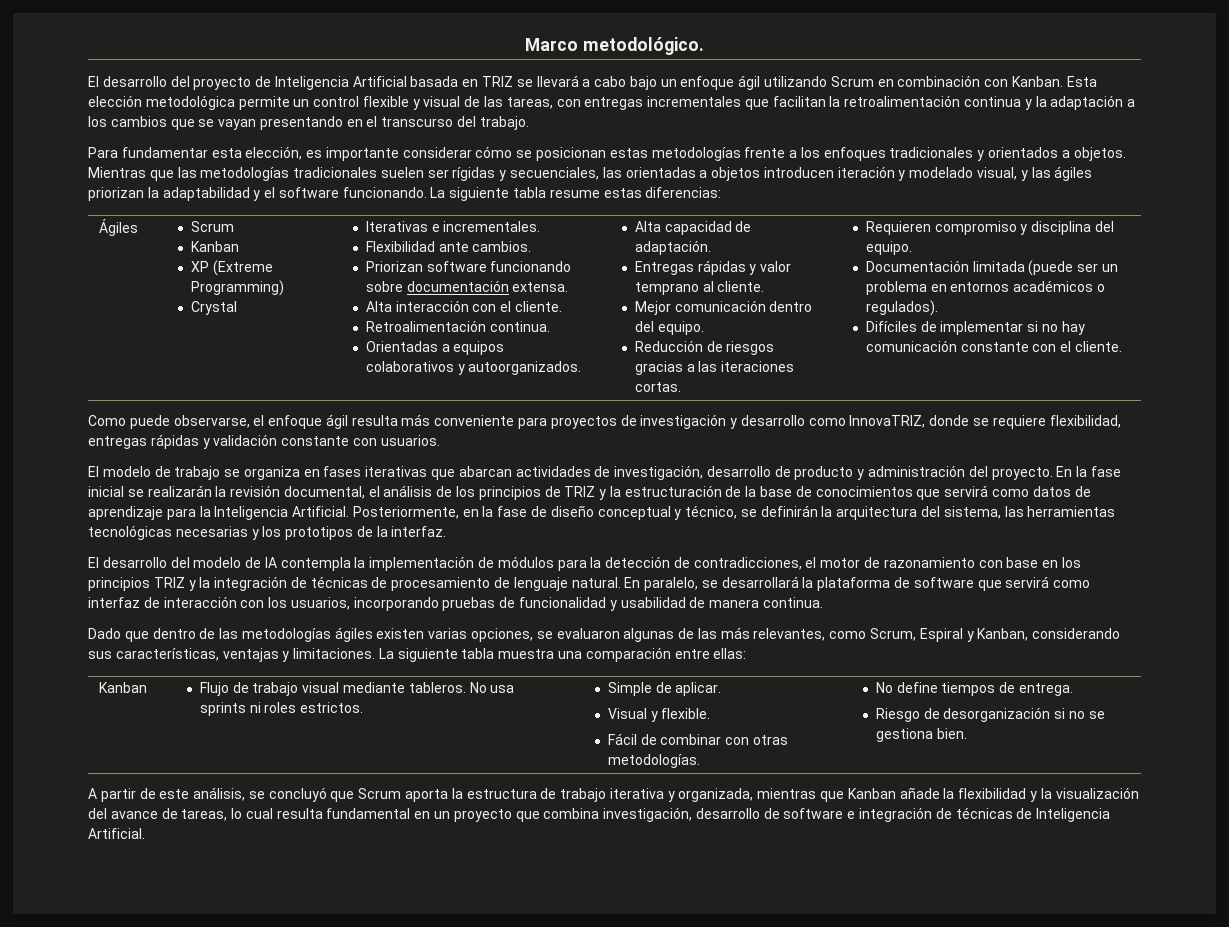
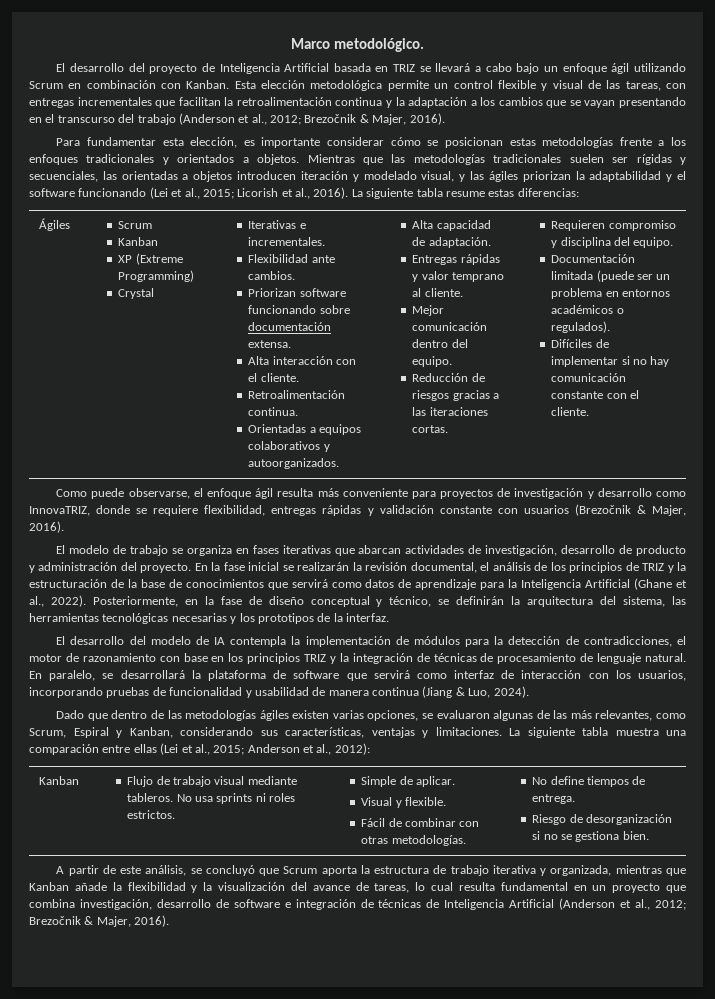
- Esta elección metodológica permite un control flexible y visual de las tareas, con entregas incrementales que facilitan la retroalimentación continua y la adaptación a los cambios que se vayan presentando en el transcurso del trabajo.
+ Esta elección metodológica permite un control flexible y visual de las tareas, con entregas incrementales que facilitan la retroalimentación continua y la adaptación a los cambios que se vayan presentando en el transcurso del trabajo (Anderson et al., 2012; Brezočnik & Majer, 2016).
- Mientras que las metodologías tradicionales suelen ser rígidas y secuenciales, las orientadas a objetos introducen iteración y modelado visual, y las ágiles priorizan la adaptabilidad y el software funcionando.
+ Mientras que las metodologías tradicionales suelen ser rígidas y secuenciales, las orientadas a objetos introducen iteración y modelado visual, y las ágiles priorizan la adaptabilidad y el software funcionando (Lei et al., 2015; Licorish et al., 2016).
- Como puede observarse, el enfoque ágil resulta más conveniente para proyectos de investigación y desarrollo como InnovaTRIZ, donde se requiere flexibilidad, entregas rápidas y validación constante con usuarios.
+ Como puede observarse, el enfoque ágil resulta más conveniente para proyectos de investigación y desarrollo como InnovaTRIZ, donde se requiere flexibilidad, entregas rápidas y validación constante con usuarios (Brezočnik & Majer, 2016).
- En la fase inicial se realizarán la revisión documental, el análisis de los principios de TRIZ y la estructuración de la base de conocimientos que servirá como datos de aprendizaje para la Inteligencia Artificial.
+ En la fase inicial se realizarán la revisión documental, el análisis de los principios de TRIZ y la estructuración de la base de conocimientos que servirá como datos de aprendizaje para la Inteligencia Artificial (Ghane et al., 2022).
- En paralelo, se desarrollará la plataforma de software que servirá como interfaz de interacción con los usuarios, incorporando pruebas de funcionalidad y usabilidad de manera continua.
+ En paralelo, se desarrollará la plataforma de software que servirá como interfaz de interacción con los usuarios, incorporando pruebas de funcionalidad y usabilidad de manera continua (Jiang & Luo, 2024).
- La siguiente tabla muestra una comparación entre ellas:
+ La siguiente tabla muestra una comparación entre ellas (Lei et al., 2015; Anderson et al., 2012):
- A partir de este análisis, se concluyó que Scrum aporta la estructura de trabajo iterativa y organizada, mientras que Kanban añade la flexibilidad y la visualización del avance de tareas, lo cual resulta fundamental en un proyecto que combina investigación, desarrollo de software e integración de técnicas de Inteligencia Artificial.
+ A partir de este análisis, se concluyó que Scrum aporta la estructura de trabajo iterativa y organizada, mientras que Kanban añade la flexibilidad y la visualización del avance de tareas, lo cual resulta fundamental en un proyecto que combina investigación, desarrollo de software e integración de técnicas de Inteligencia Artificial (Anderson et al., 2012; Brezočnik & Majer, 2016).

